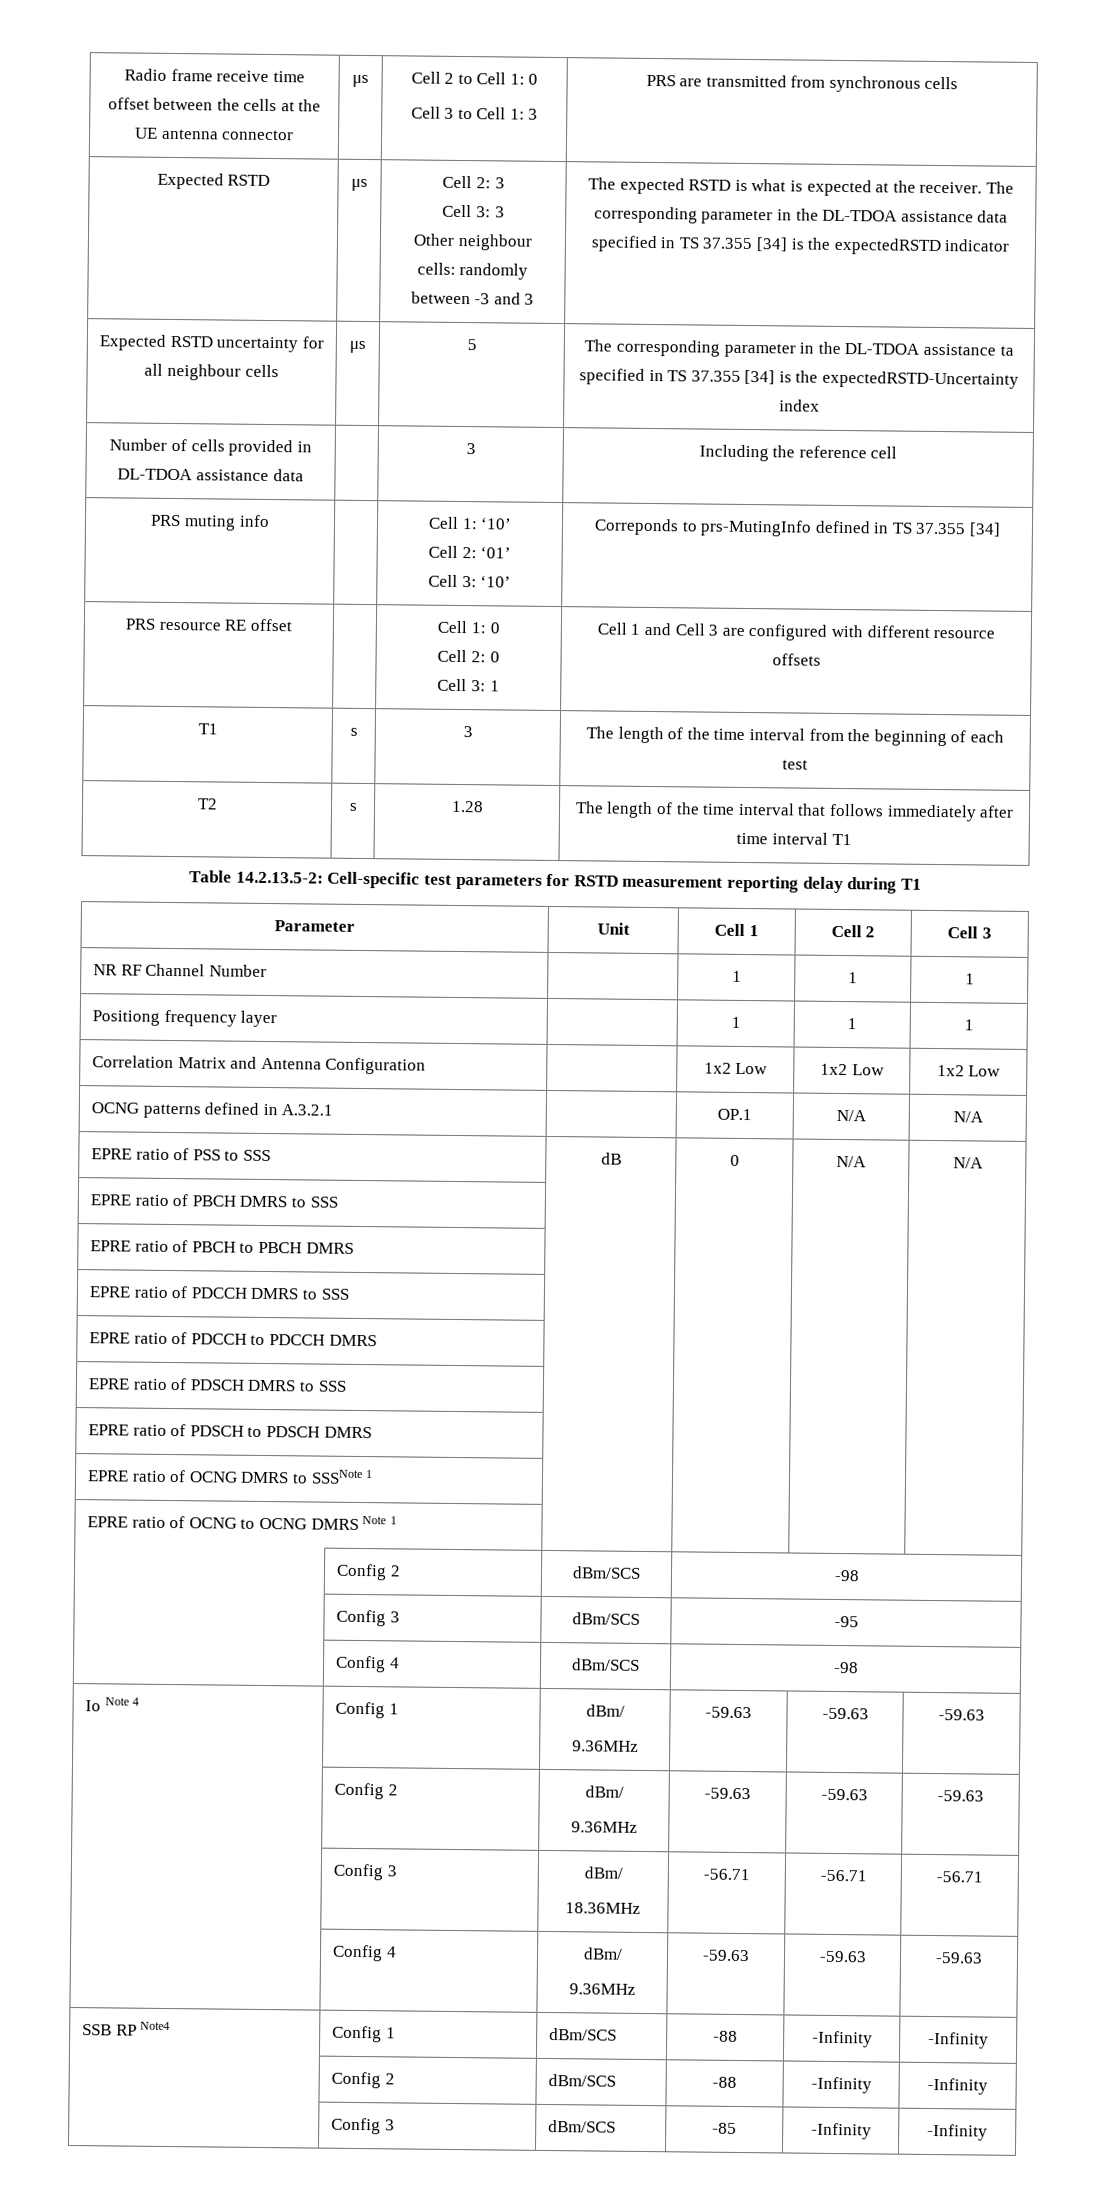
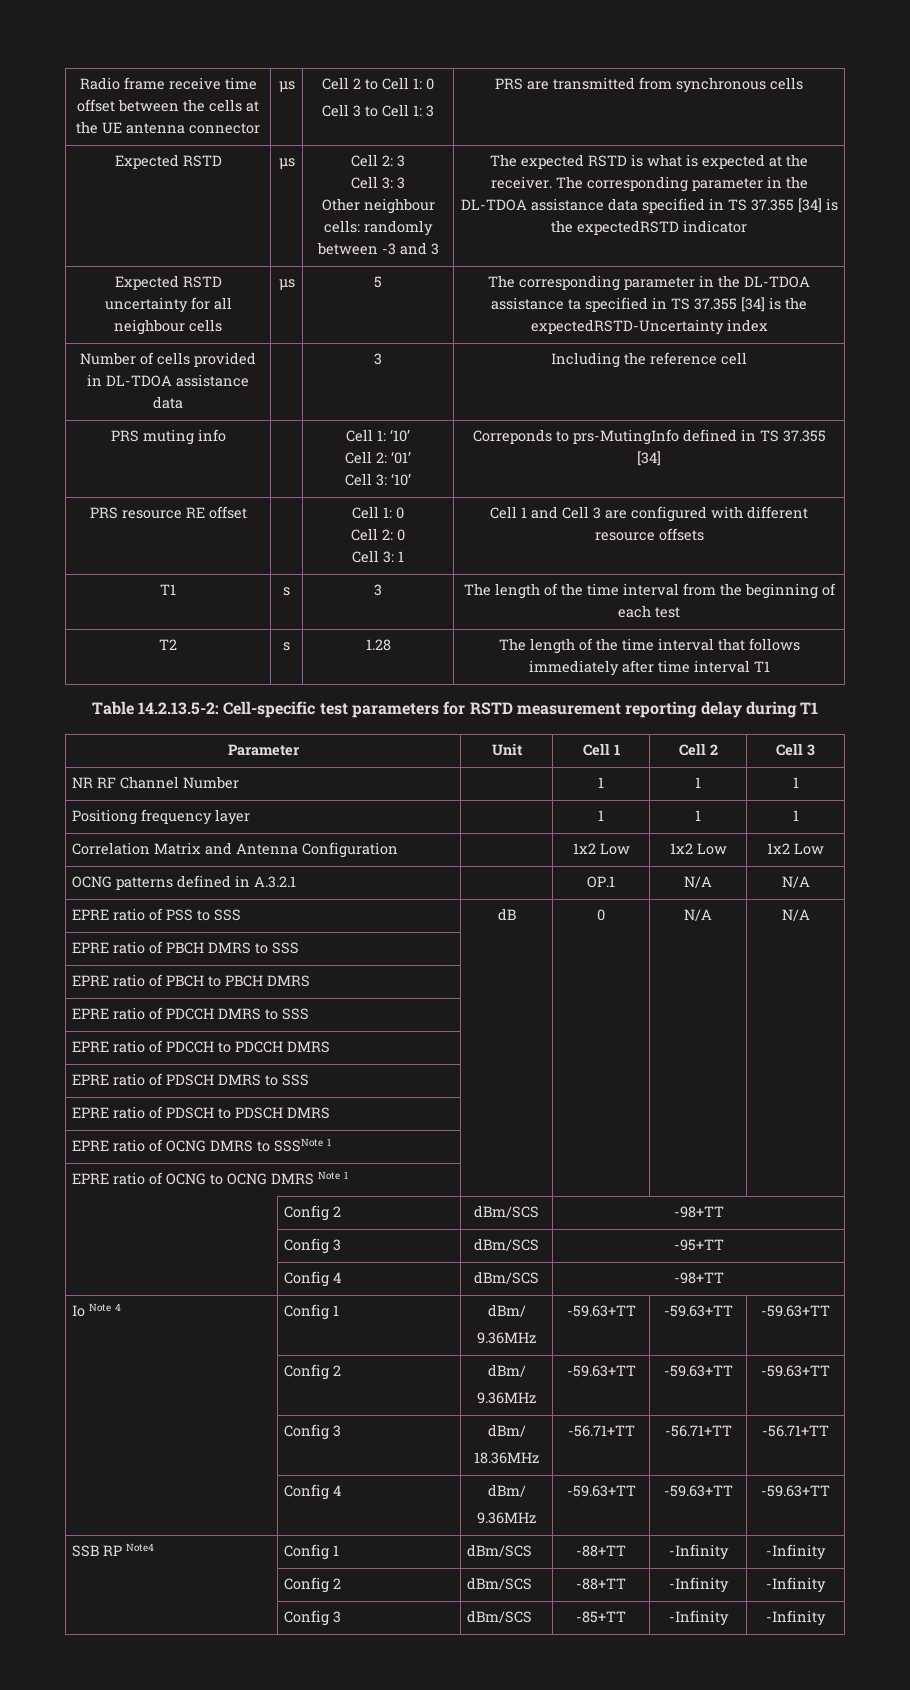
- | Config 2 | dBm/SCS | -98
- | Config 3 | dBm/SCS | -95
+ | Config 2 | dBm/SCS | -98+TT
+ | Config 3 | dBm/SCS | -95+TT
- | Config 4 | dBm/SCS | -98
+ | Config 4 | dBm/SCS | -98+TT
  Io Note 4 | Config 1 | dBm/
- 9.36MHz | -59.63 | -59.63 | -59.63
+ 9.36MHz | -59.63+TT | -59.63+TT | -59.63+TT
  | Config 2 | dBm/
- 9.36MHz | -59.63 | -59.63 | -59.63
+ 9.36MHz | -59.63+TT | -59.63+TT | -59.63+TT
  | Config 3 | dBm/
- 18.36MHz | -56.71 | -56.71 | -56.71
+ 18.36MHz | -56.71+TT | -56.71+TT | -56.71+TT
  | Config 4 | dBm/
- 9.36MHz | -59.63 | -59.63 | -59.63
+ 9.36MHz | -59.63+TT | -59.63+TT | -59.63+TT
- SSB RP Note4 | Config 1 | dBm/SCS | -88 | -Infinity | -Infinity
+ SSB RP Note4 | Config 1 | dBm/SCS | -88+TT | -Infinity | -Infinity
- | Config 2 | dBm/SCS | -88 | -Infinity | -Infinity
+ | Config 2 | dBm/SCS | -88+TT | -Infinity | -Infinity
- | Config 3 | dBm/SCS | -85 | -Infinity | -Infinity
+ | Config 3 | dBm/SCS | -85+TT | -Infinity | -Infinity

